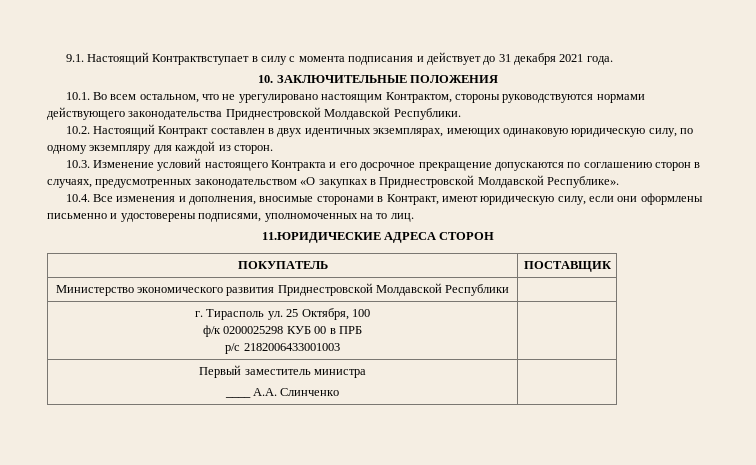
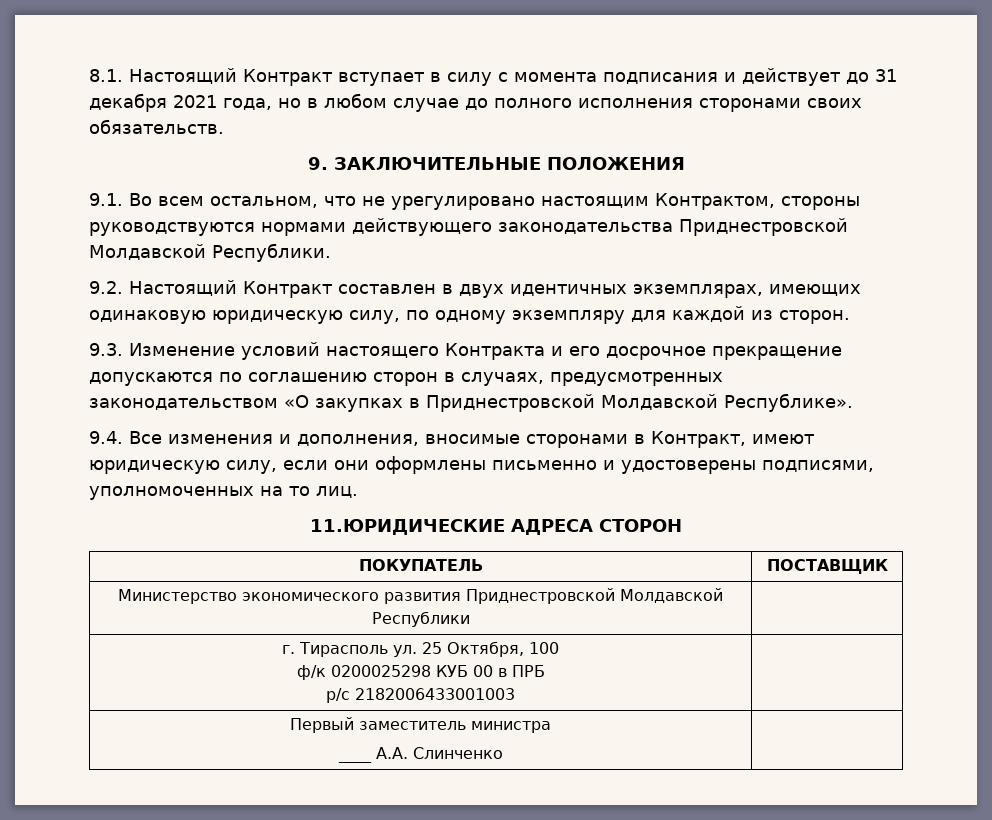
- 9.1. Настоящий Контрактвступает в силу с момента подписания и действует до 31 декабря 2021 года.
- 10. ЗАКЛЮЧИТЕЛЬНЫЕ ПОЛОЖЕНИЯ
+ 8.1. Настоящий Контракт вступает в силу с момента подписания и действует до 31 декабря 2021 года, но в любом случае до полного исполнения сторонами своих обязательств.
+ 9. ЗАКЛЮЧИТЕЛЬНЫЕ ПОЛОЖЕНИЯ
- 10.1. Во всем остальном, что не урегулировано настоящим Контрактом, стороны руководствуются нормами действующего законодательства Приднестровской Молдавской Республики.
+ 9.1. Во всем остальном, что не урегулировано настоящим Контрактом, стороны руководствуются нормами действующего законодательства Приднестровской Молдавской Республики.
- 10.2. Настоящий Контракт составлен в двух идентичных экземплярах, имеющих одинаковую юридическую силу, по одному экземпляру для каждой из сторон.
+ 9.2. Настоящий Контракт составлен в двух идентичных экземплярах, имеющих одинаковую юридическую силу, по одному экземпляру для каждой из сторон.
- 10.3. Изменение условий настоящего Контракта и его досрочное прекращение допускаются по соглашению сторон в случаях, предусмотренных законодательством «О закупках в Приднестровской Молдавской Республике».
+ 9.3. Изменение условий настоящего Контракта и его досрочное прекращение допускаются по соглашению сторон в случаях, предусмотренных законодательством «О закупках в Приднестровской Молдавской Республике».
- 10.4. Все изменения и дополнения, вносимые сторонами в Контракт, имеют юридическую силу, если они оформлены письменно и удостоверены подписями, уполномоченных на то лиц.
+ 9.4. Все изменения и дополнения, вносимые сторонами в Контракт, имеют юридическую силу, если они оформлены письменно и удостоверены подписями, уполномоченных на то лиц.

